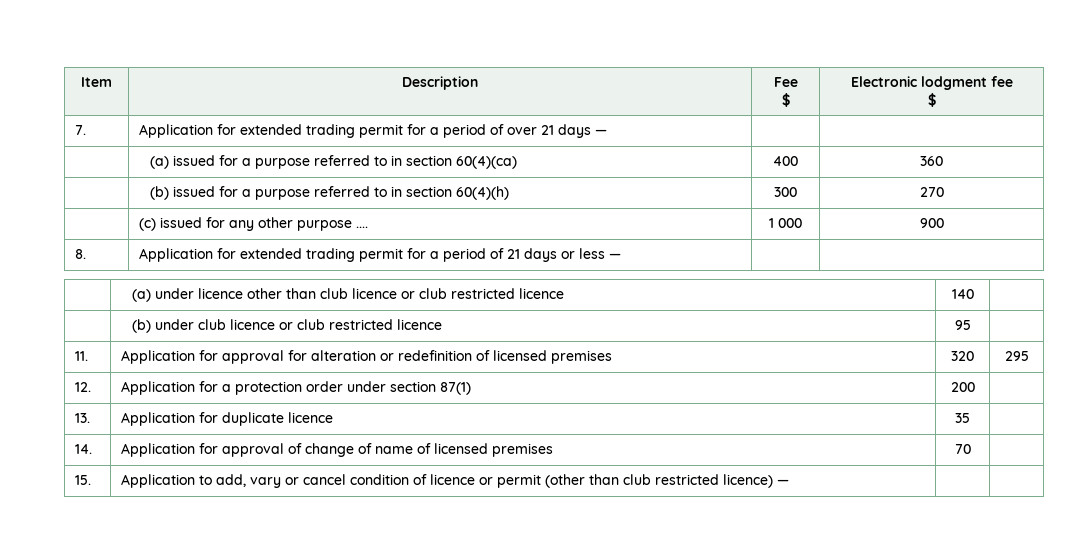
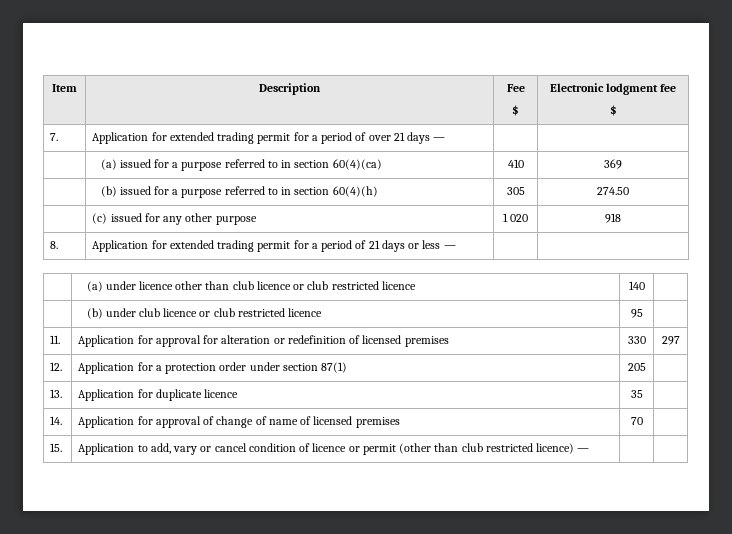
- | (a) issued for a purpose referred to in section 60(4)(ca) | 400 | 360
+ | (a) issued for a purpose referred to in section 60(4)(ca) | 410 | 369
- | (b) issued for a purpose referred to in section 60(4)(h) | 300 | 270
+ | (b) issued for a purpose referred to in section 60(4)(h) | 305 | 274.50
- | (c) issued for any other purpose .... | 1 000 | 900
+ | (c) issued for any other purpose | 1 020 | 918
- 11. | Application for approval for alteration or redefinition of licensed premises | 320 | 295
+ 11. | Application for approval for alteration or redefinition of licensed premises | 330 | 297
- 12. | Application for a protection order under section 87(1) | 200 |
+ 12. | Application for a protection order under section 87(1) | 205 |

